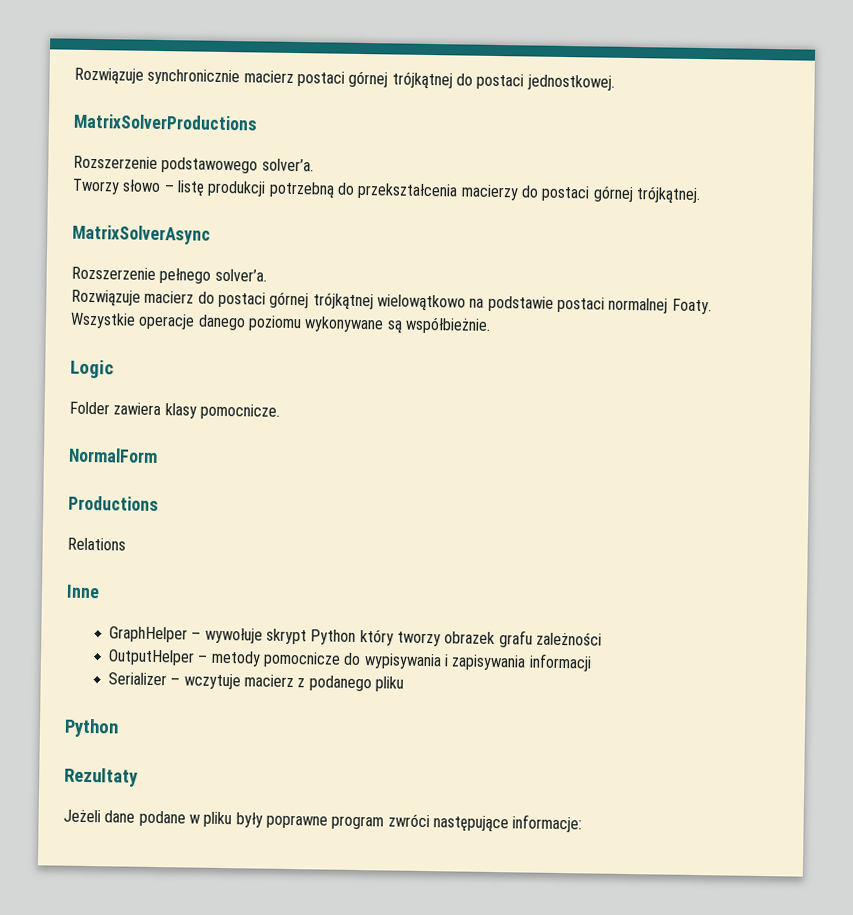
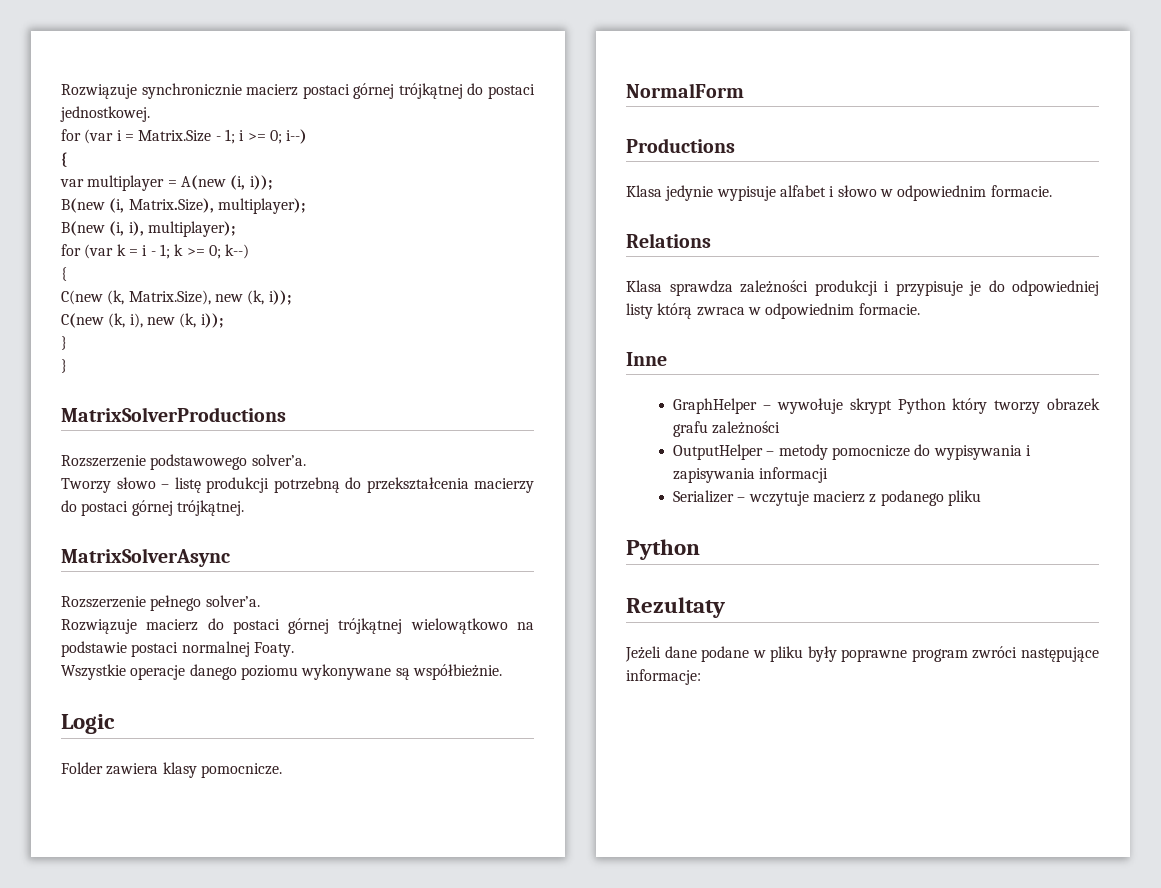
+ for (var i = Matrix.Size - 1; i >= 0; i--)
+ {
+ var multiplayer = A(new (i, i));
+ B(new (i, Matrix.Size), multiplayer);
+ B(new (i, i), multiplayer);
+ for (var k = i - 1; k >= 0; k--)
+ {
+ C(new (k, Matrix.Size), new (k, i));
+ C(new (k, i), new (k, i));
+ }
+ }
+ Klasa jedynie wypisuje alfabet i słowo w odpowiednim formacie.
  Relations
+ Klasa sprawdza zależności produkcji i przypisuje je do odpowiedniej listy którą zwraca w odpowiednim formacie.

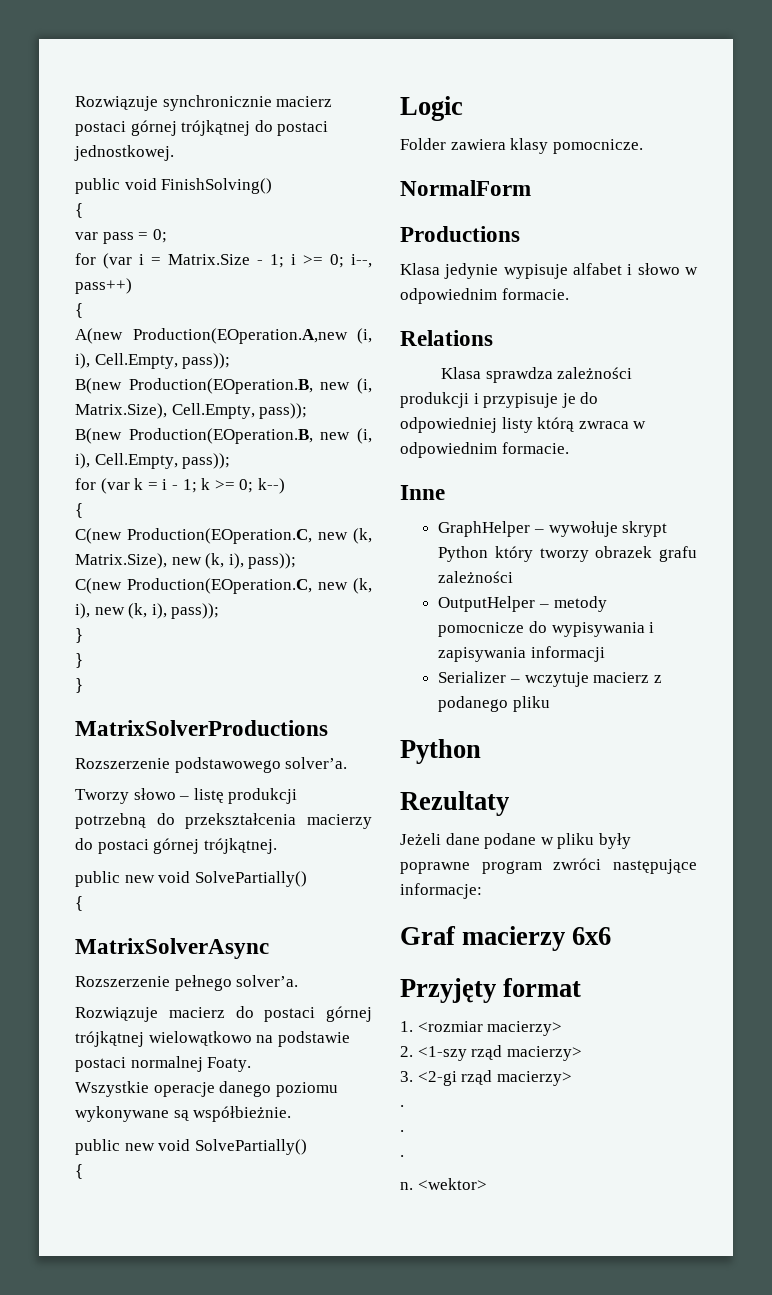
+ public void FinishSolving()
+ {
+ var pass = 0;
- for (var i = Matrix.Size - 1; i >= 0; i--)
+ for (var i = Matrix.Size - 1; i >= 0; i--, pass++)
  {
- var multiplayer = A(new (i, i));
- B(new (i, Matrix.Size), multiplayer);
- B(new (i, i), multiplayer);
+ A(new Production(EOperation.A,new (i, i), Cell.Empty, pass));
+ B(new Production(EOperation.B, new (i, Matrix.Size), Cell.Empty, pass));
+ B(new Production(EOperation.B, new (i, i), Cell.Empty, pass));
- C(new (k, Matrix.Size), new (k, i));
- C(new (k, i), new (k, i));
+ C(new Production(EOperation.C, new (k, Matrix.Size), new (k, i), pass));
+ C(new Production(EOperation.C, new (k, i), new (k, i), pass));
+ }
  Tworzy słowo – listę produkcji potrzebną do przekształcenia macierzy do postaci górnej trójkątnej.
+ public new void SolvePartially()
+ {
  Wszystkie operacje danego poziomu wykonywane są współbieżnie.
+ public new void SolvePartially()
+ {
+ Graf macierzy 6x6
+ Przyjęty format
+ 1. <rozmiar macierzy>
+ 2. <1-szy rząd macierzy>
+ 3. <2-gi rząd macierzy>
+ .
+ .
+ .
+ n. <wektor>

